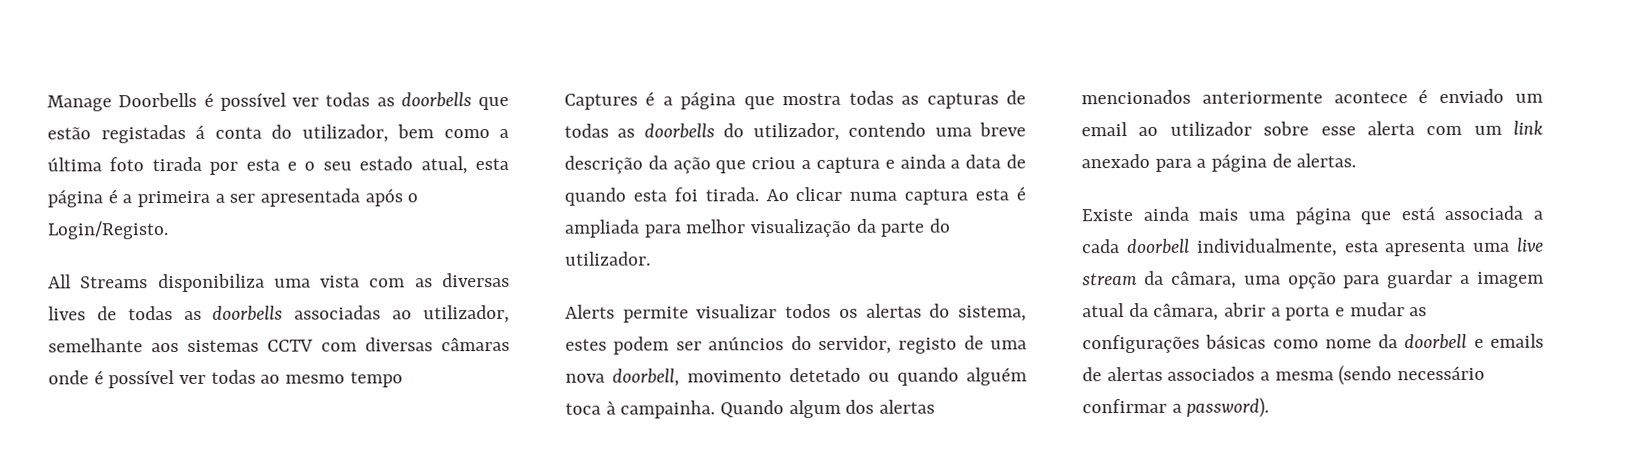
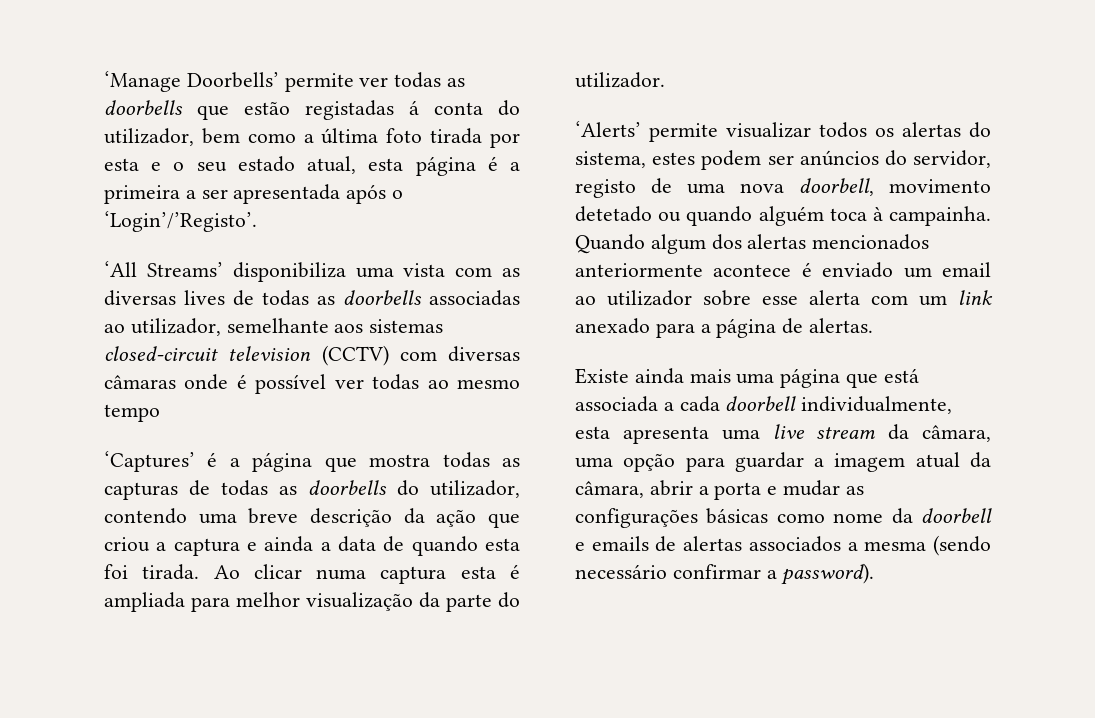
- Manage Doorbells é possível ver todas as doorbells que estão registadas á conta do utilizador, bem como a última foto tirada por esta e o seu estado atual, esta página é a primeira a ser apresentada após o Login/Registo.
- All Streams disponibiliza uma vista com as diversas lives de todas as doorbells associadas ao utilizador, semelhante aos sistemas CCTV com diversas câmaras onde é possível ver todas ao mesmo tempo
+ ‘Manage Doorbells’ permite ver todas as doorbells que estão registadas á conta do utilizador, bem como a última foto tirada por esta e o seu estado atual, esta página é a primeira a ser apresentada após o ‘Login’/’Registo’.
+ ‘All Streams’ disponibiliza uma vista com as diversas lives de todas as doorbells associadas ao utilizador, semelhante aos sistemas closed-circuit television (CCTV) com diversas câmaras onde é possível ver todas ao mesmo tempo
- Captures é a página que mostra todas as capturas de todas as doorbells do utilizador, contendo uma breve descrição da ação que criou a captura e ainda a data de quando esta foi tirada.
+ ‘Captures’ é a página que mostra todas as capturas de todas as doorbells do utilizador, contendo uma breve descrição da ação que criou a captura e ainda a data de quando esta foi tirada.
- Alerts permite visualizar todos os alertas do sistema, estes podem ser anúncios do servidor, registo de uma nova doorbell, movimento detetado ou quando alguém toca à campainha.
+ ‘Alerts’ permite visualizar todos os alertas do sistema, estes podem ser anúncios do servidor, registo de uma nova doorbell, movimento detetado ou quando alguém toca à campainha.

